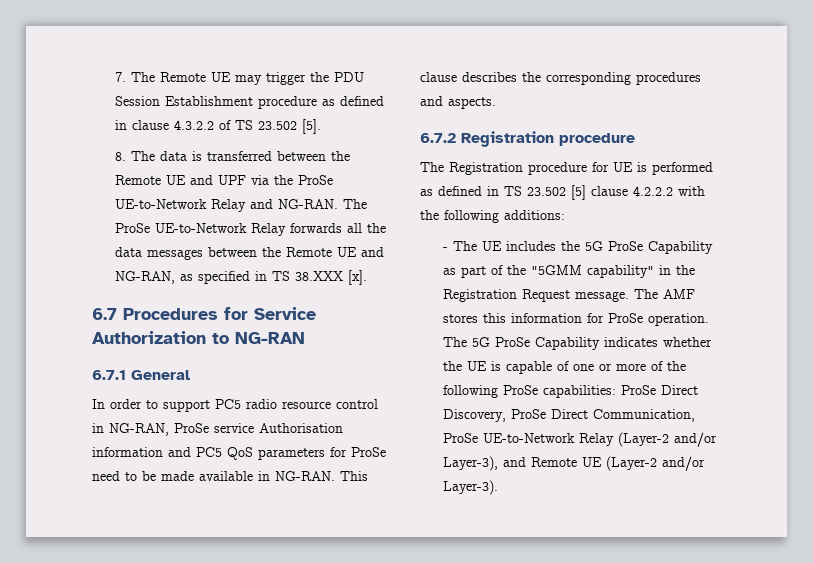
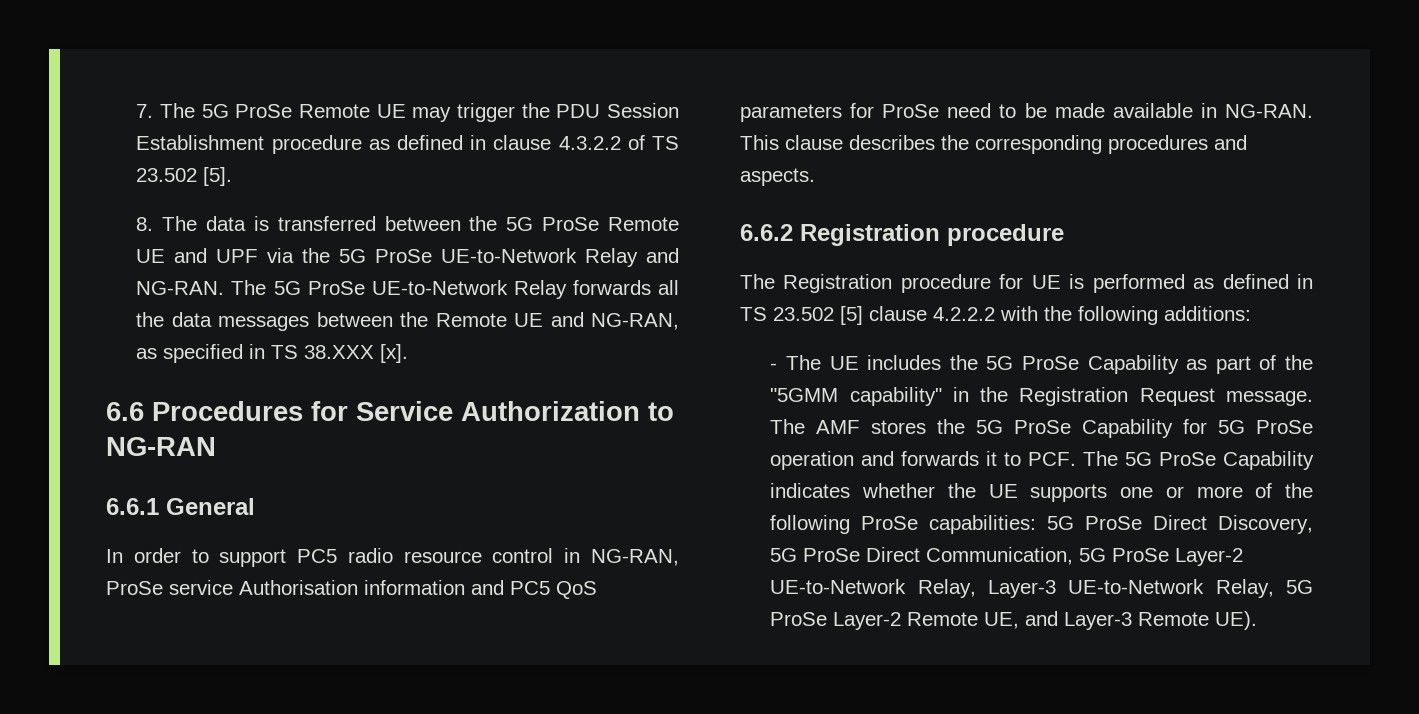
- 7. The Remote UE may trigger the PDU Session Establishment procedure as defined in clause 4.3.2.2 of TS 23.502 [5].
+ 7. The 5G ProSe Remote UE may trigger the PDU Session Establishment procedure as defined in clause 4.3.2.2 of TS 23.502 [5].
- 8. The data is transferred between the Remote UE and UPF via the ProSe UE-to-Network Relay and NG-RAN.
+ 8. The data is transferred between the 5G ProSe Remote UE and UPF via the 5G ProSe UE-to-Network Relay and NG-RAN.
- The ProSe UE-to-Network Relay forwards all the data messages between the Remote UE and NG-RAN, as specified in TS 38.XXX [x].
+ The 5G ProSe UE-to-Network Relay forwards all the data messages between the Remote UE and NG-RAN, as specified in TS 38.XXX [x].
- 6.7 Procedures for Service Authorization to NG-RAN
+ 6.6 Procedures for Service Authorization to NG-RAN
- 6.7.1 General
+ 6.6.1 General
- 6.7.2 Registration procedure
+ 6.6.2 Registration procedure
- The AMF stores this information for ProSe operation. The 5G ProSe Capability indicates whether the UE is capable of one or more of the following ProSe capabilities: ProSe Direct Discovery, ProSe Direct Communication, ProSe UE-to-Network Relay (Layer-2 and/or Layer-3), and Remote UE (Layer-2 and/or Layer-3).
+ The AMF stores the 5G ProSe Capability for 5G ProSe operation and forwards it to PCF. The 5G ProSe Capability indicates whether the UE supports one or more of the following ProSe capabilities: 5G ProSe Direct Discovery, 5G ProSe Direct Communication, 5G ProSe Layer-2 UE-to-Network Relay, Layer-3 UE-to-Network Relay, 5G ProSe Layer-2 Remote UE, and Layer-3 Remote UE).

